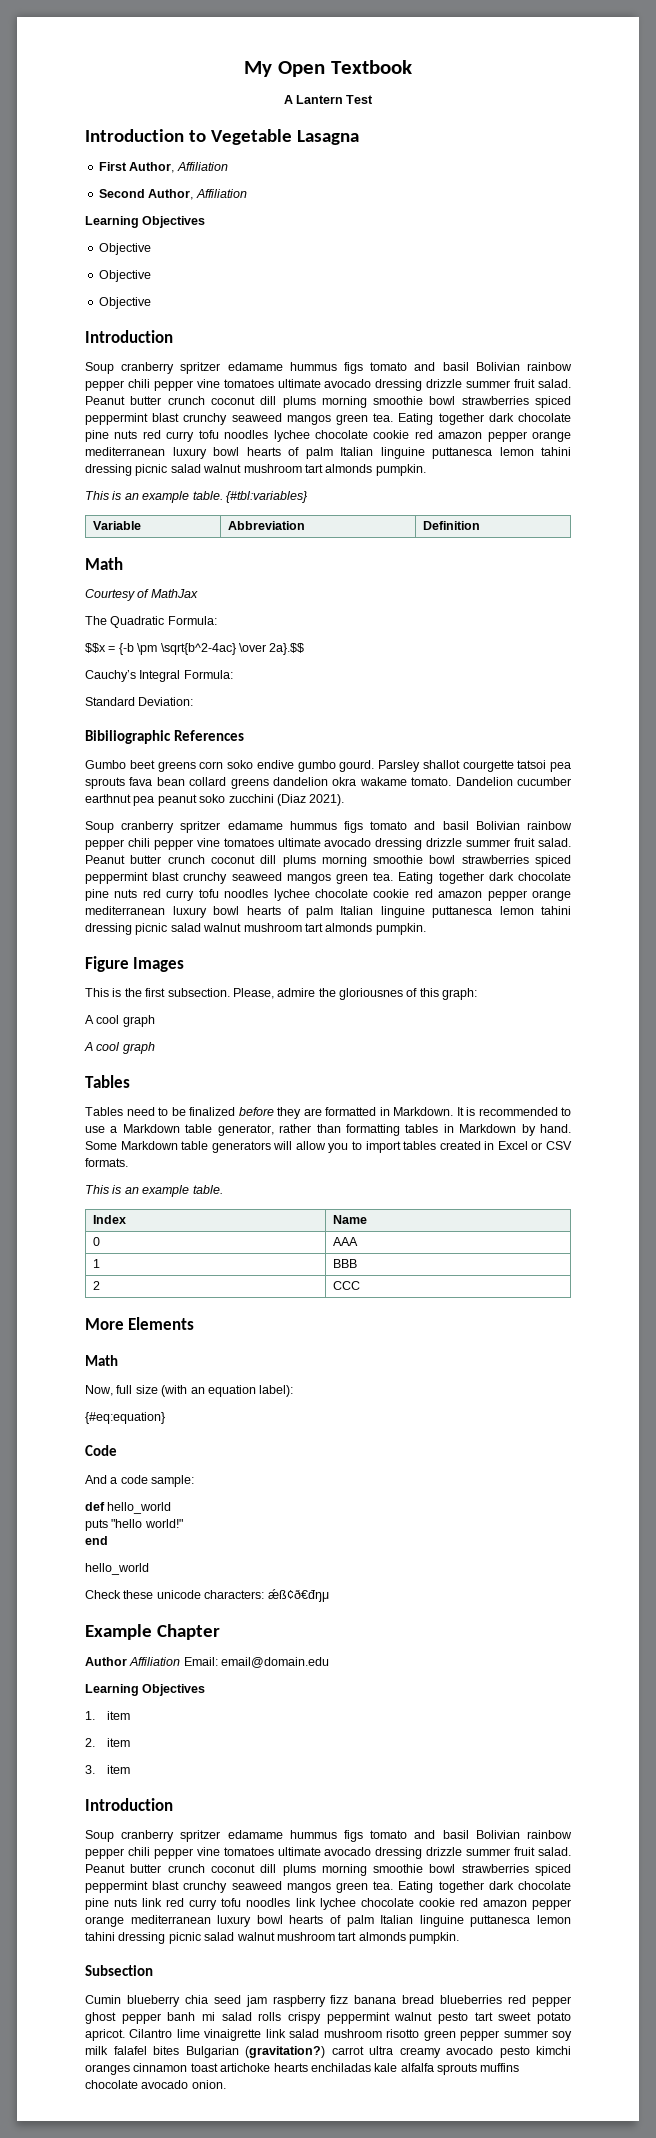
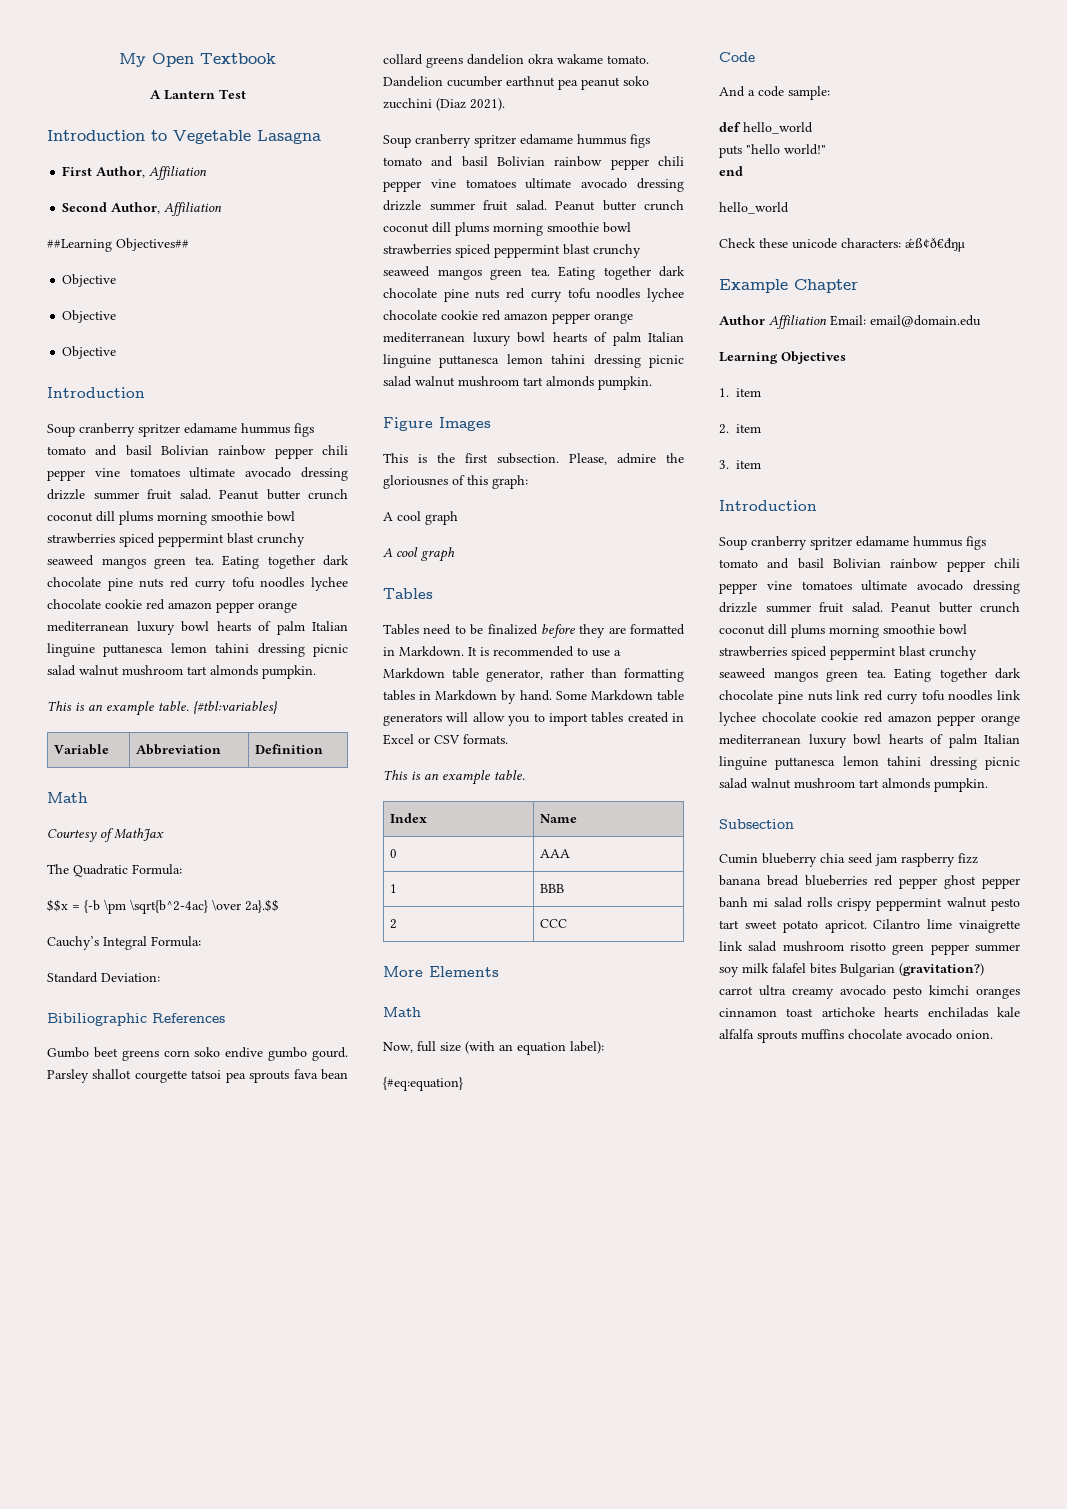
  Second Author, Affiliation
- Learning Objectives
+ ##Learning Objectives##

